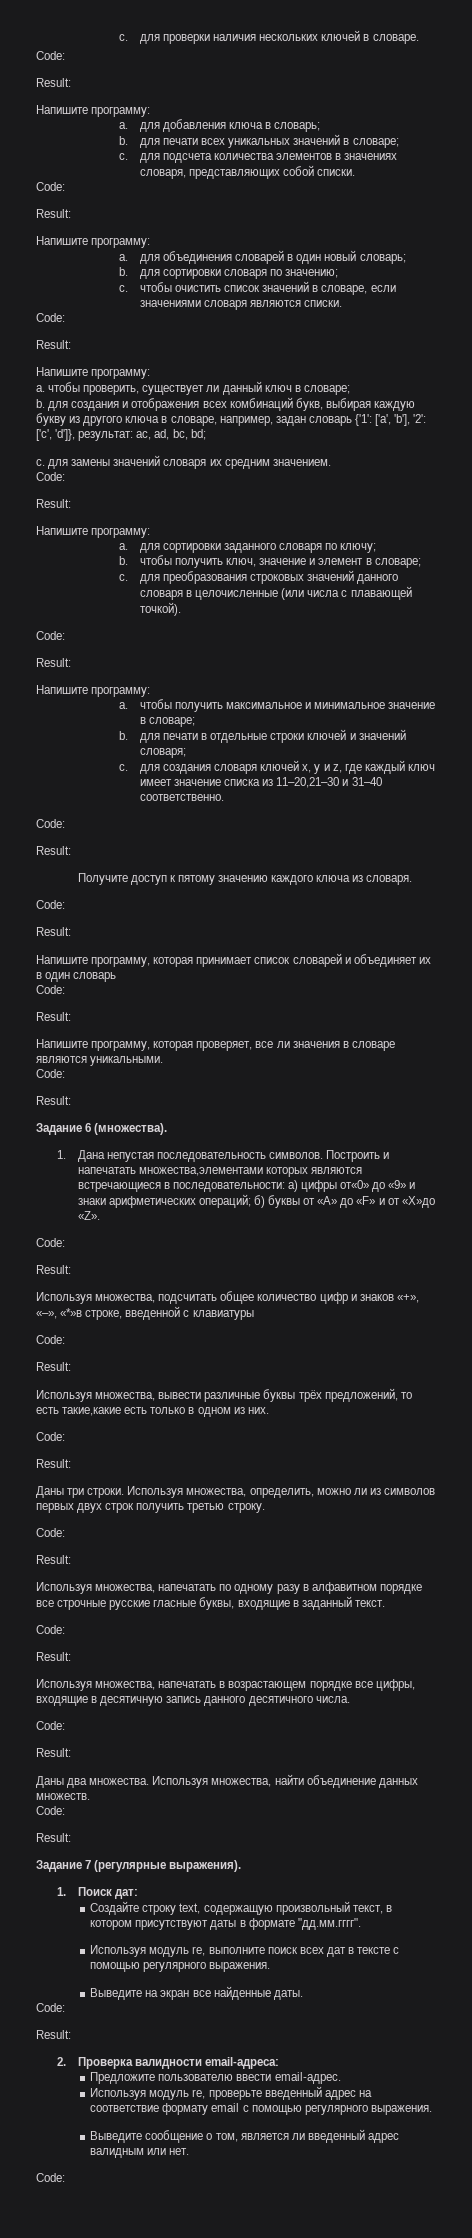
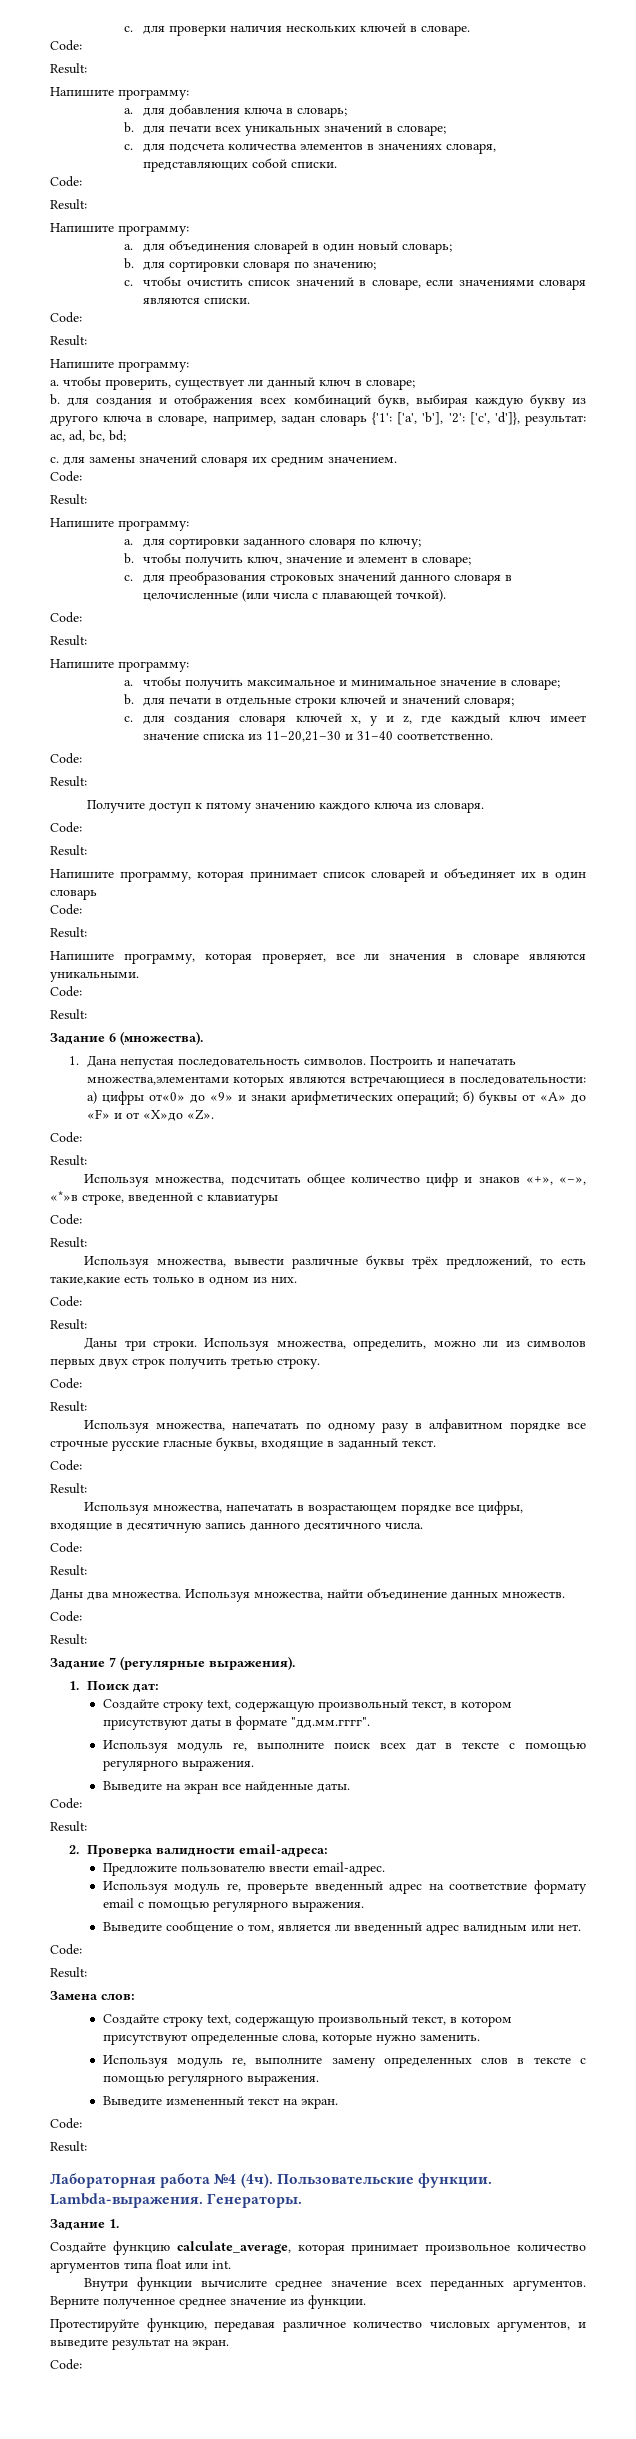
  Выведите сообщение о том, является ли введенный адрес валидным или нет.
+ Code:
+ Result:
+ Замена слов:
+ Создайте строку text, содержащую произвольный текст, в котором присутствуют определенные слова, которые нужно заменить.
+ Используя модуль re, выполните замену определенных слов в тексте с помощью регулярного выражения.
+ Выведите измененный текст на экран.
+ Code:
+ Result:
+ Лабораторная работа №4 (4ч). Пользовательские функции. Lambda-выражения. Генераторы.
+ Задание 1.
+ Создайте функцию calculate_average, которая принимает произвольное количество аргументов типа float или int.
+ Внутри функции вычислите среднее значение всех переданных аргументов. Верните полученное среднее значение из функции.
+ Протестируйте функцию, передавая различное количество числовых аргументов, и выведите результат на экран.

